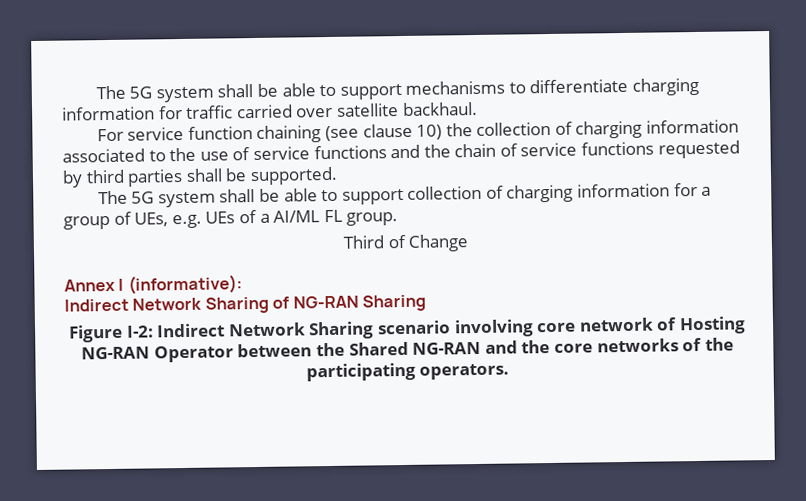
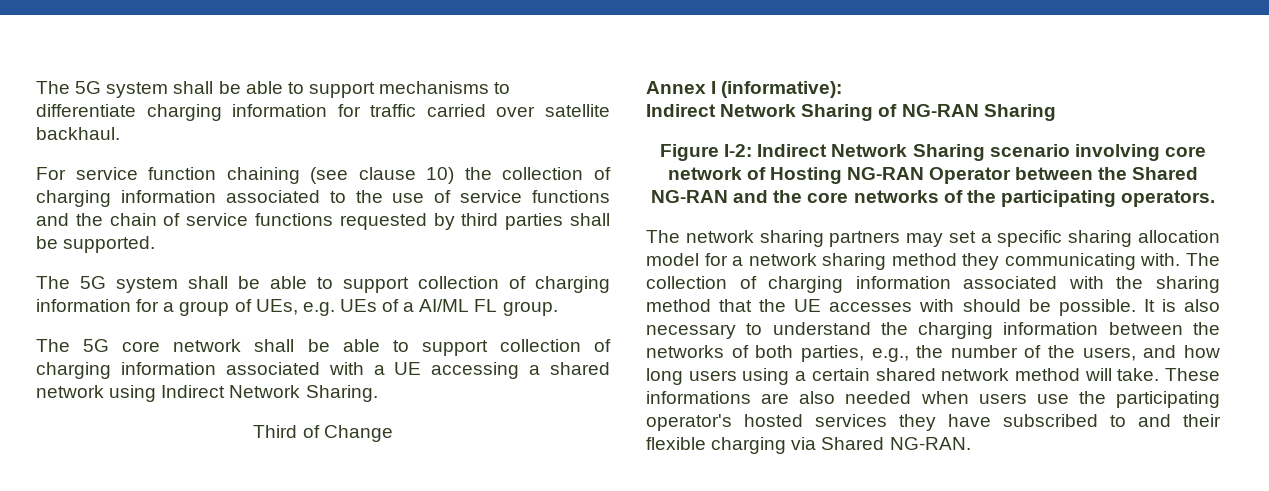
+ The 5G core network shall be able to support collection of charging information associated with a UE accessing a shared network using Indirect Network Sharing.
+ The network sharing partners may set a specific sharing allocation model for a network sharing method they communicating with. The collection of charging information associated with the sharing method that the UE accesses with should be possible. It is also necessary to understand the charging information between the networks of both parties, e.g., the number of the users, and how long users using a certain shared network method will take. These informations are also needed when users use the participating operator's hosted services they have subscribed to and their flexible charging via Shared NG-RAN.

